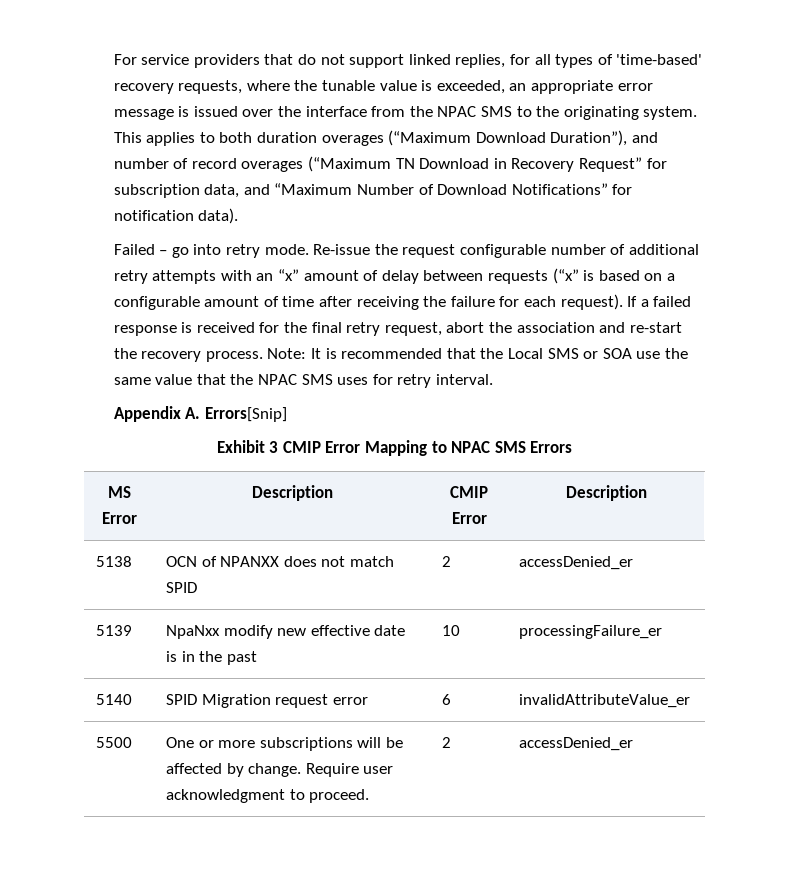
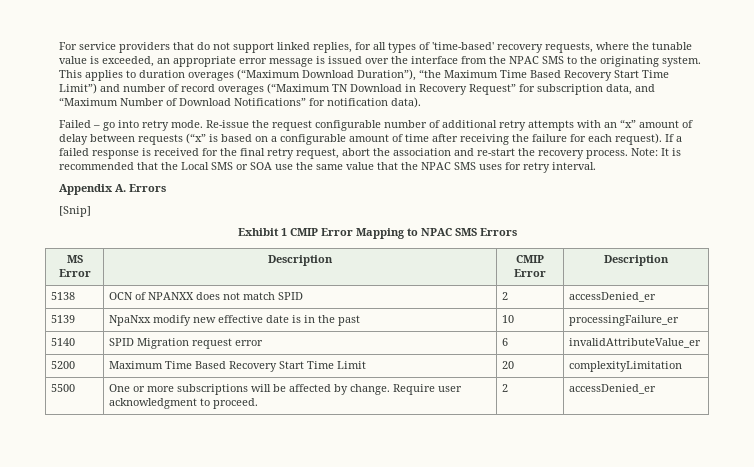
- This applies to both duration overages (“Maximum Download Duration”), and number of record overages (“Maximum TN Download in Recovery Request” for subscription data, and “Maximum Number of Download Notifications” for notification data).
+ This applies to duration overages (“Maximum Download Duration”), “the Maximum Time Based Recovery Start Time Limit”) and number of record overages (“Maximum TN Download in Recovery Request” for subscription data, and “Maximum Number of Download Notifications” for notification data).
- Appendix A. Errors[Snip]
+ Appendix A. Errors
+ [Snip]
- Exhibit 3 CMIP Error Mapping to NPAC SMS Errors
+ Exhibit 1 CMIP Error Mapping to NPAC SMS Errors
+ 5200 | Maximum Time Based Recovery Start Time Limit | 20 | complexityLimitation

